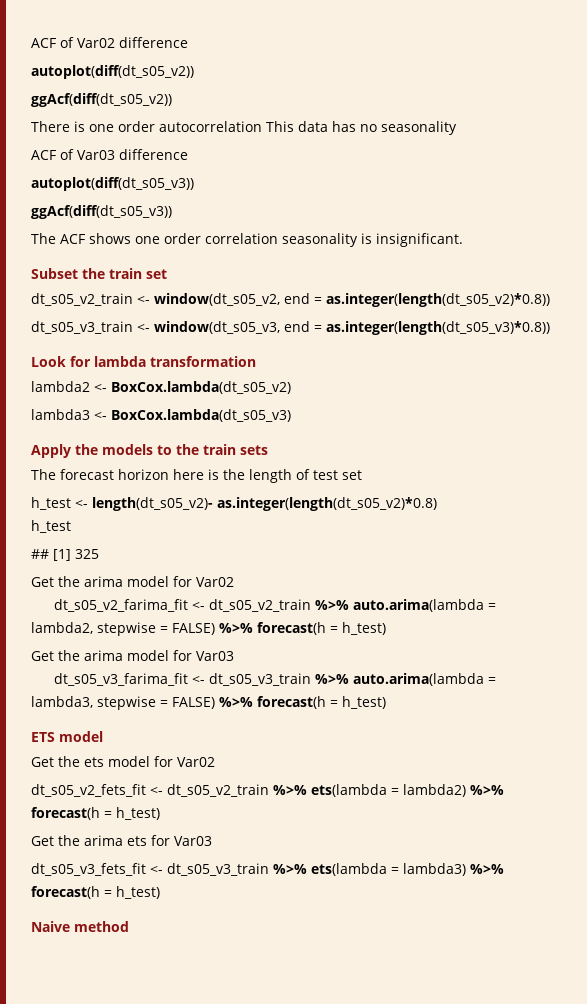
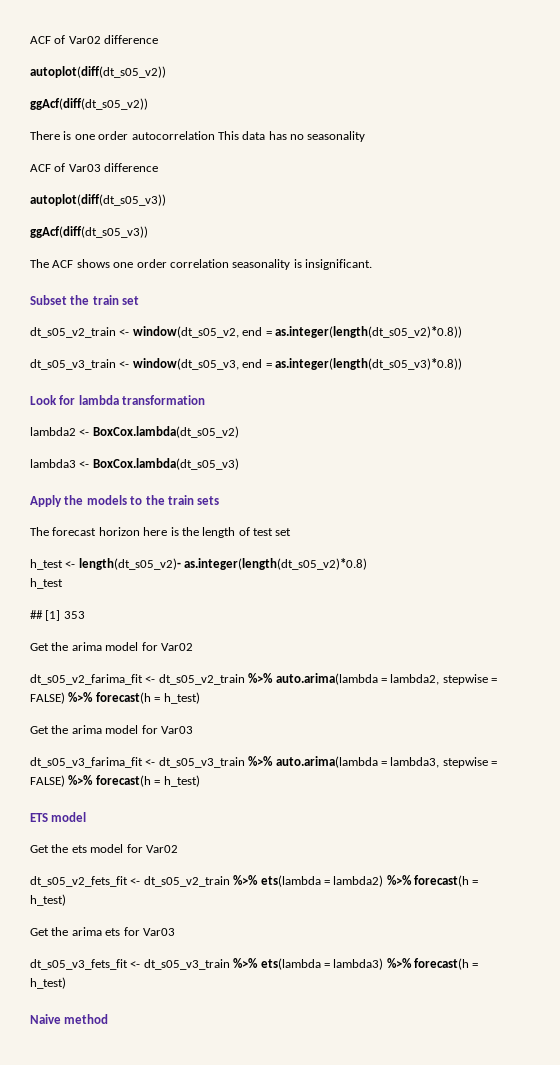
- ## [1] 325
+ ## [1] 353

